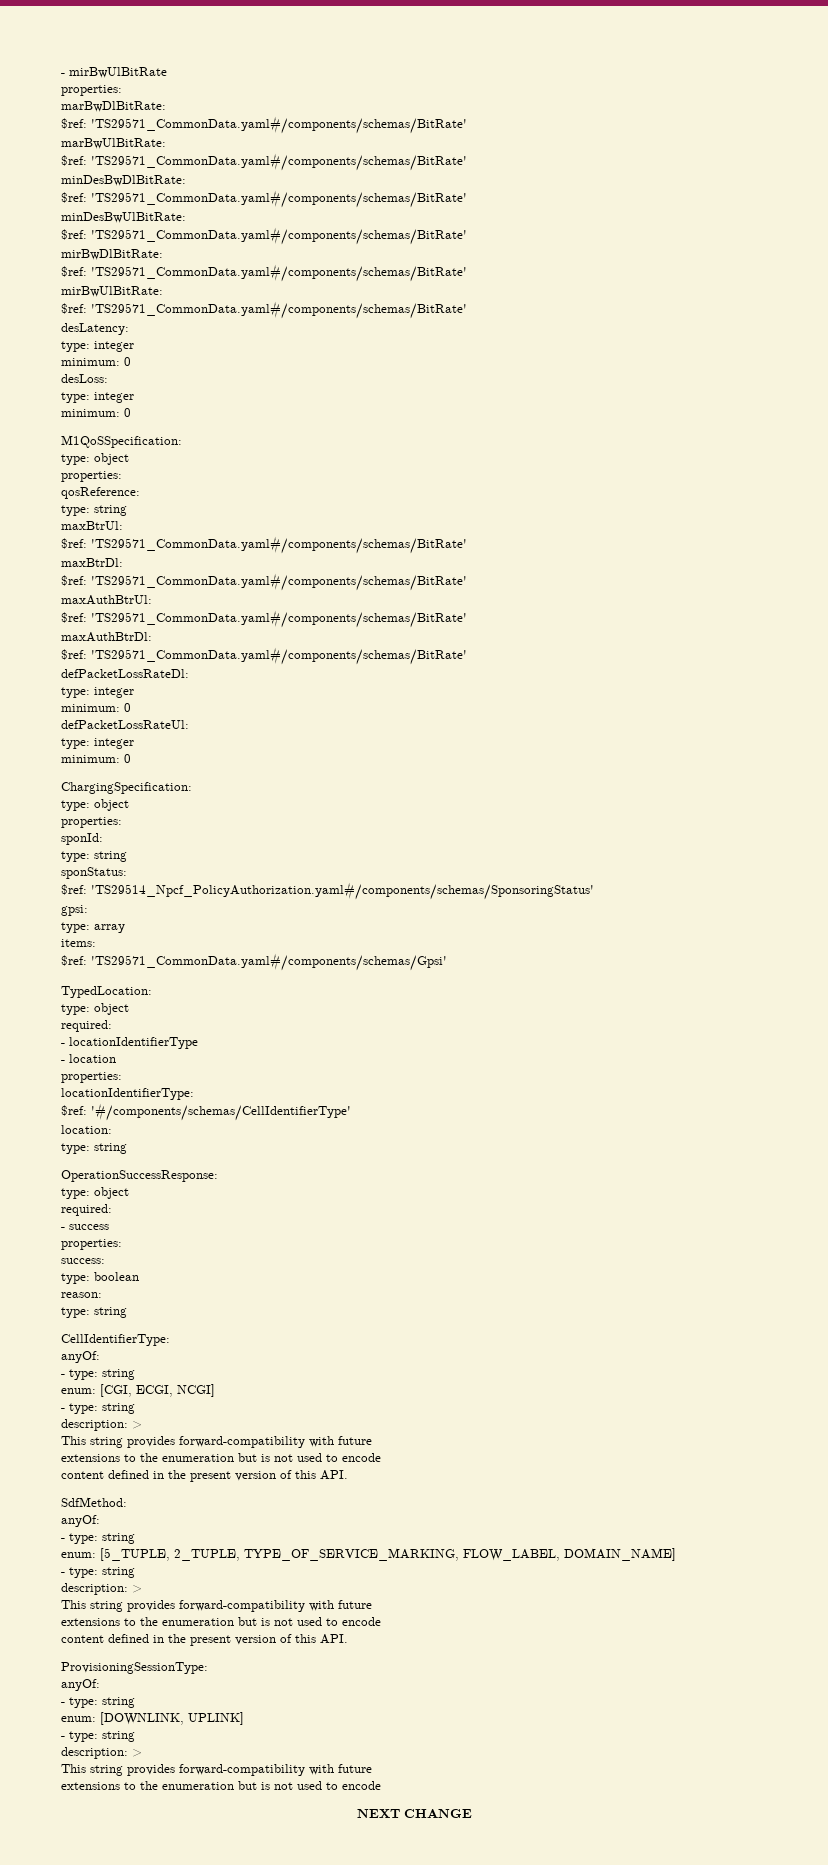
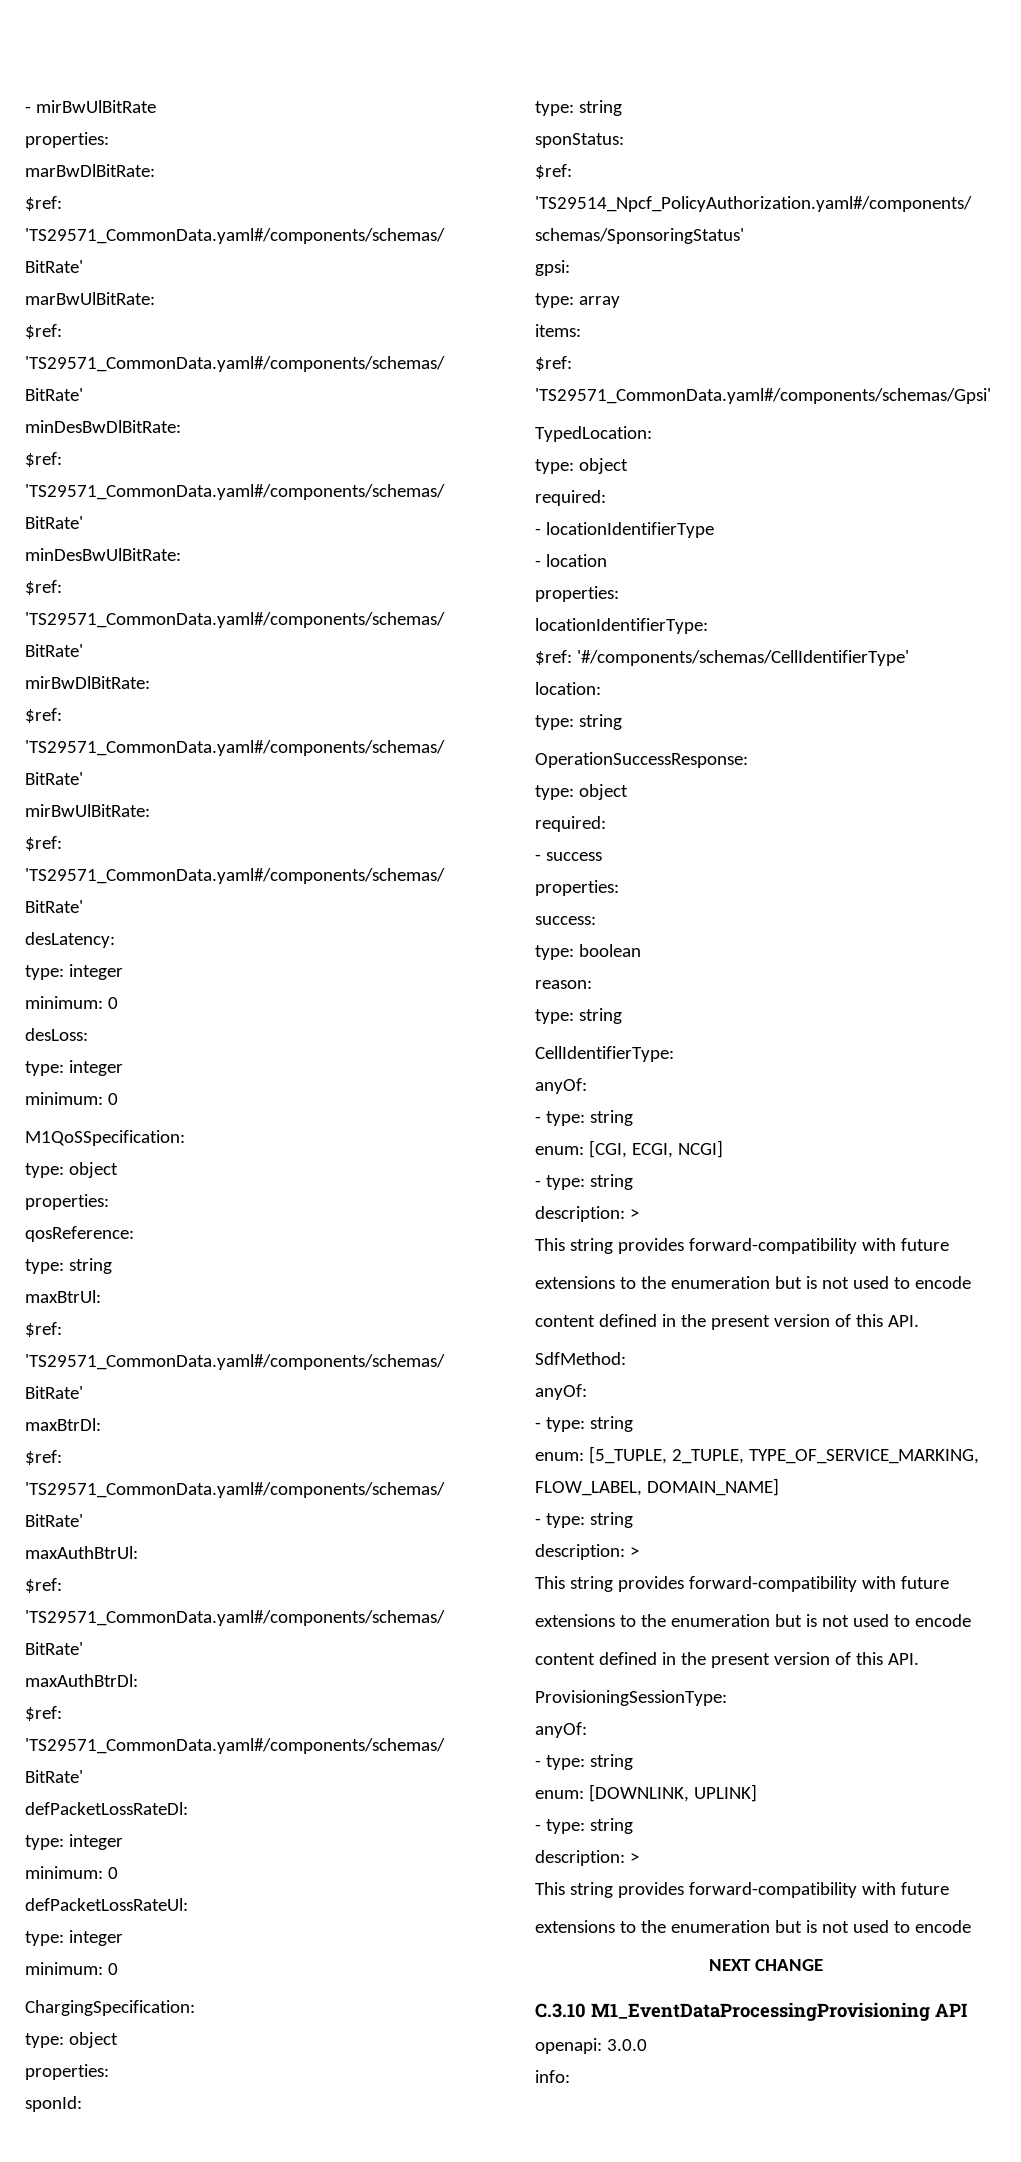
+ C.3.10 M1_EventDataProcessingProvisioning API
+ openapi: 3.0.0
+ info:

